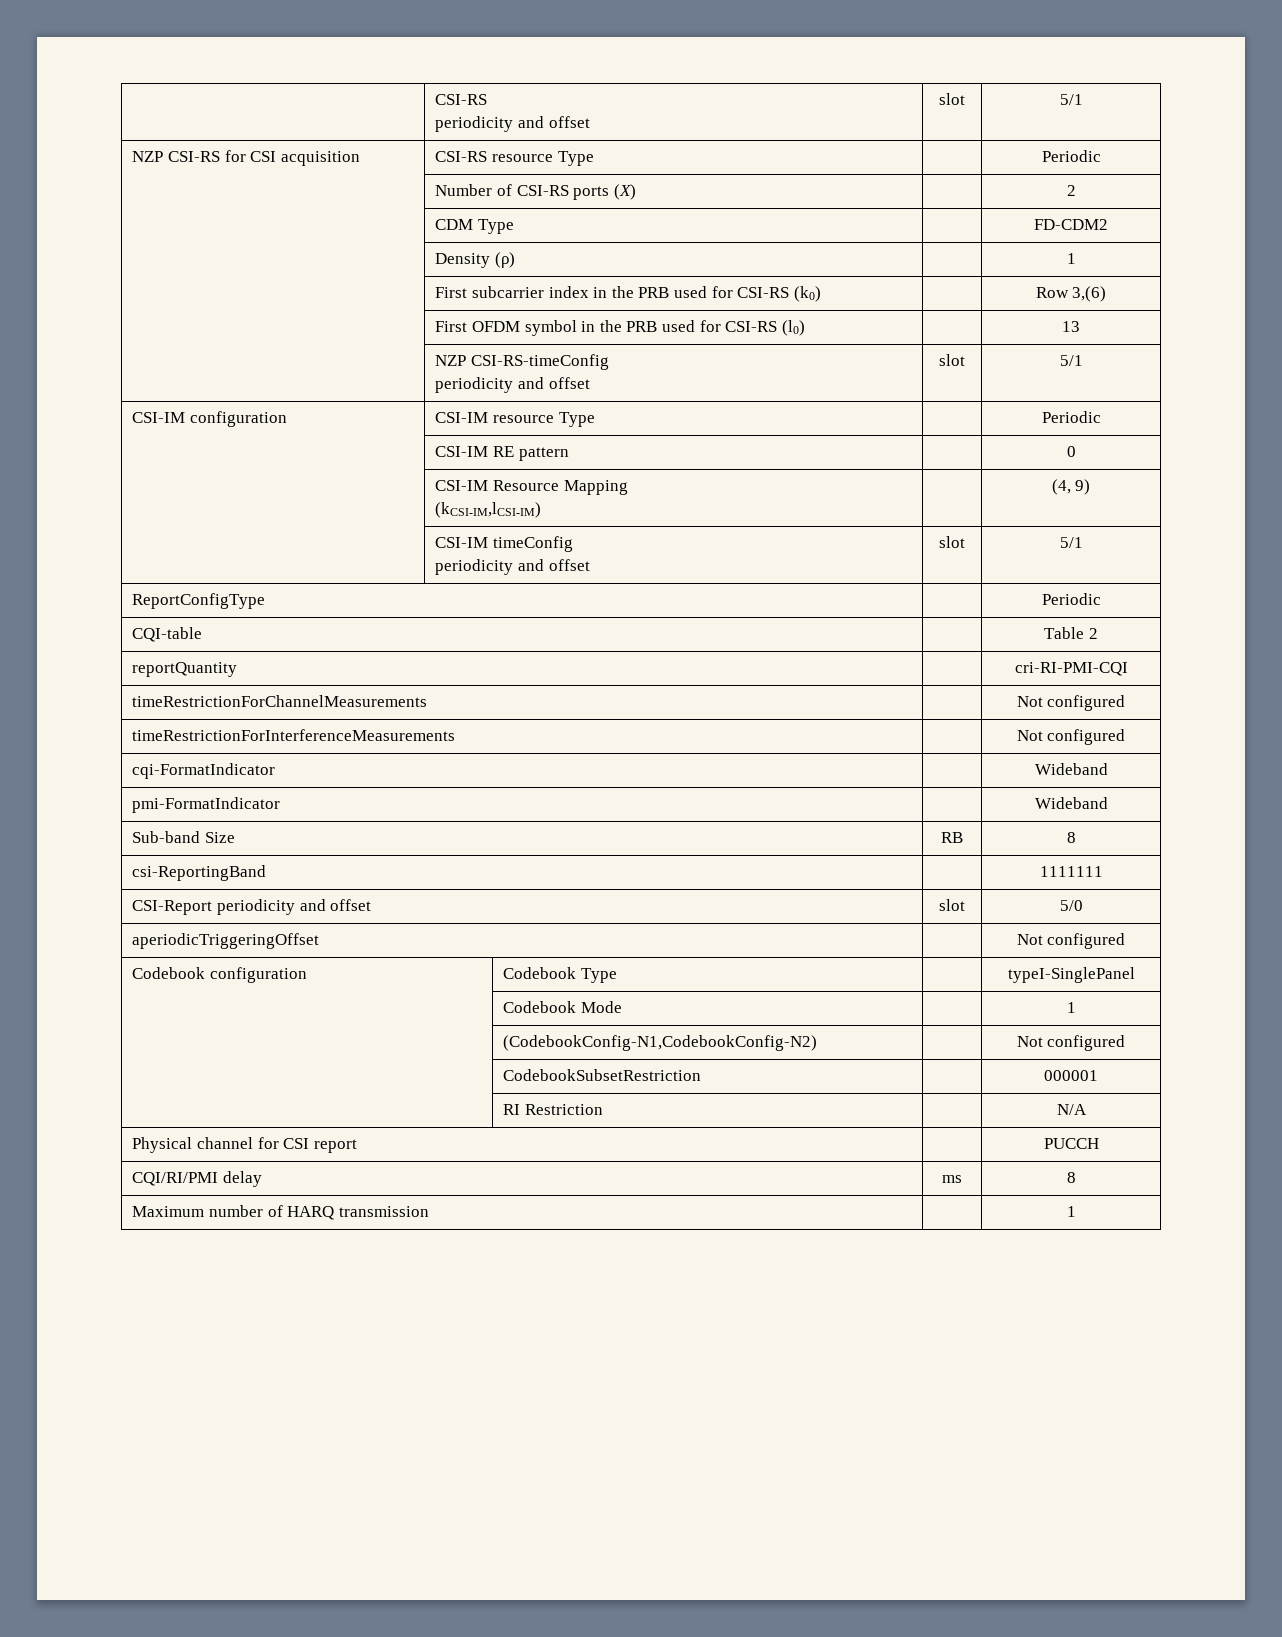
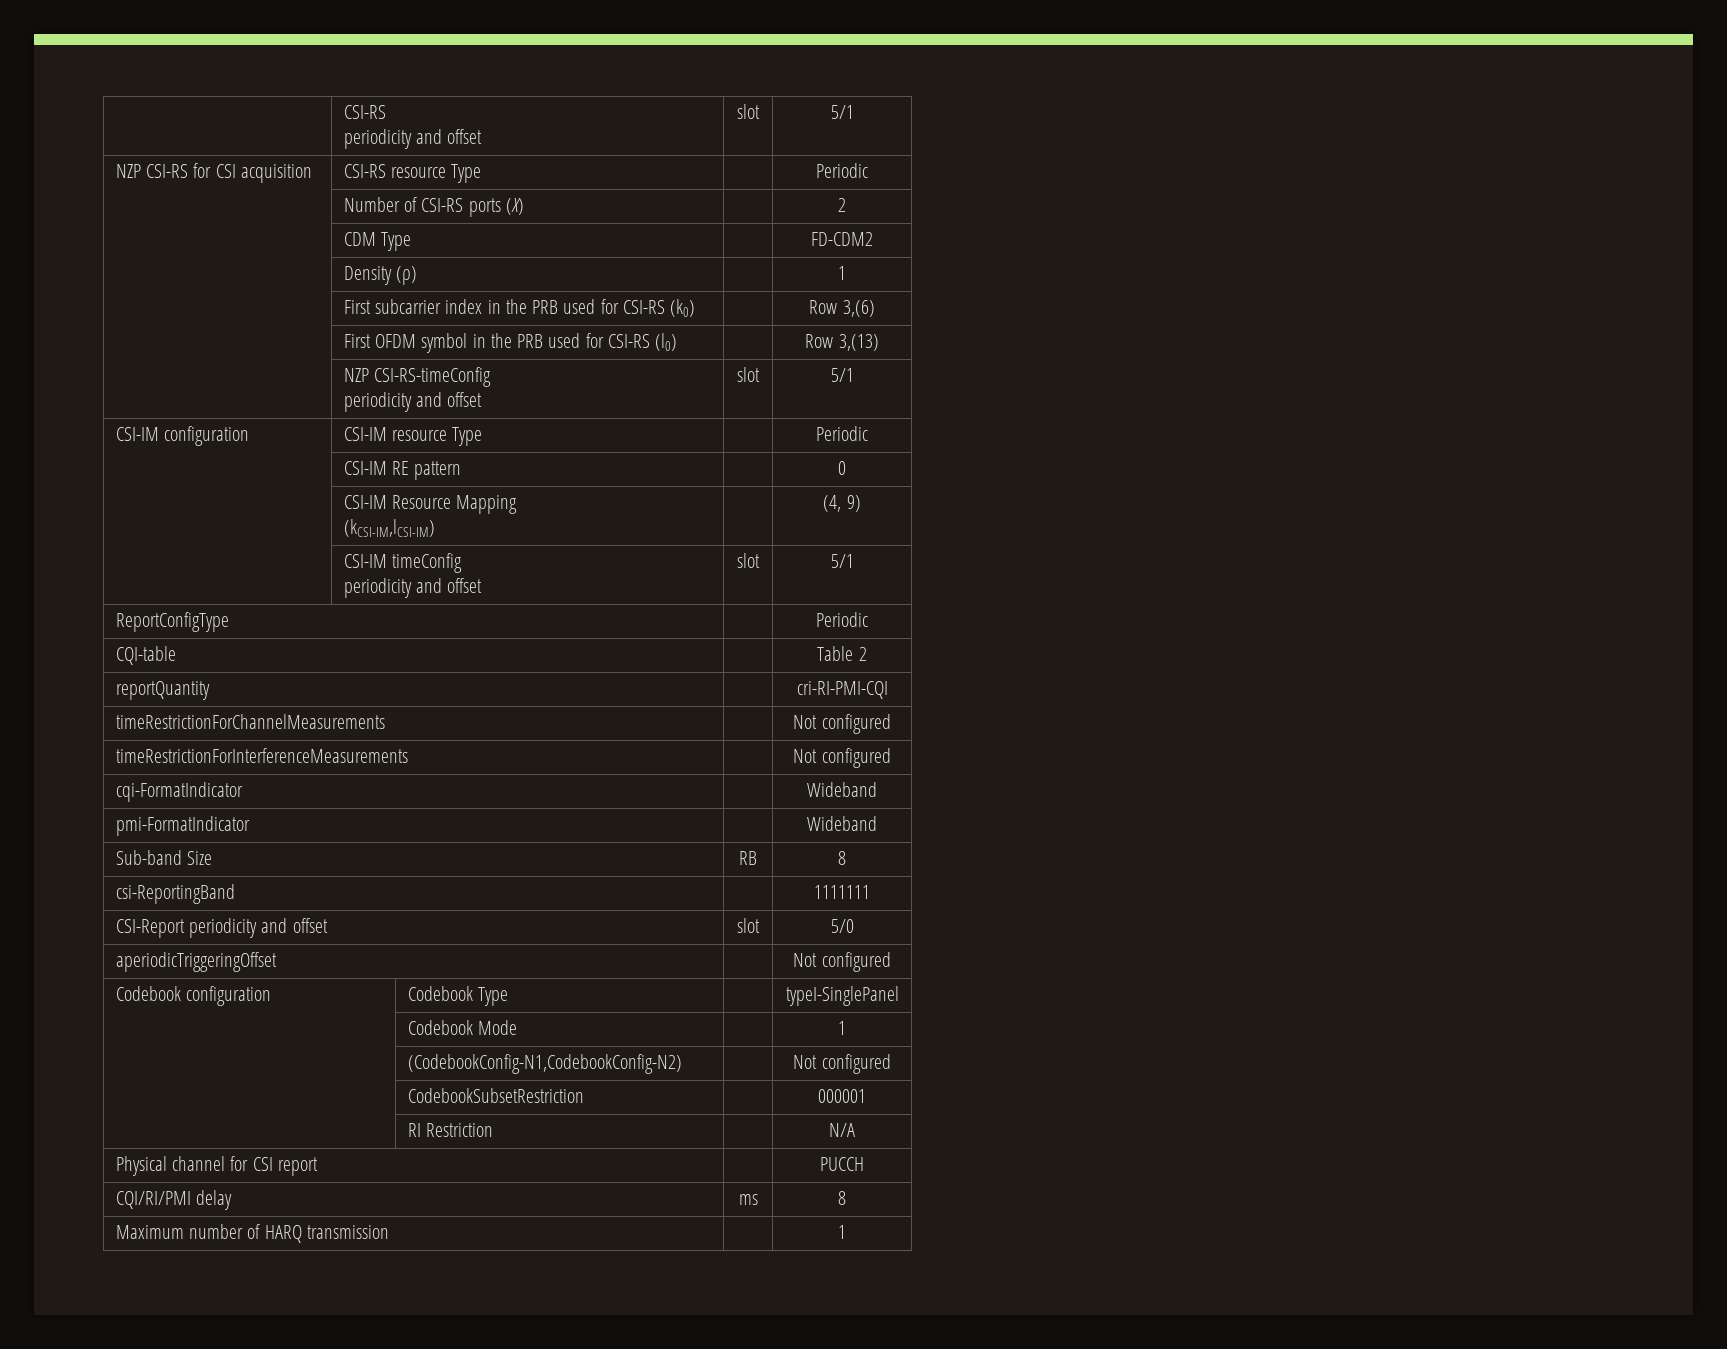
- | First OFDM symbol in the PRB used for CSI-RS (l0) | | 13
+ | First OFDM symbol in the PRB used for CSI-RS (l0) | | Row 3,(13)

